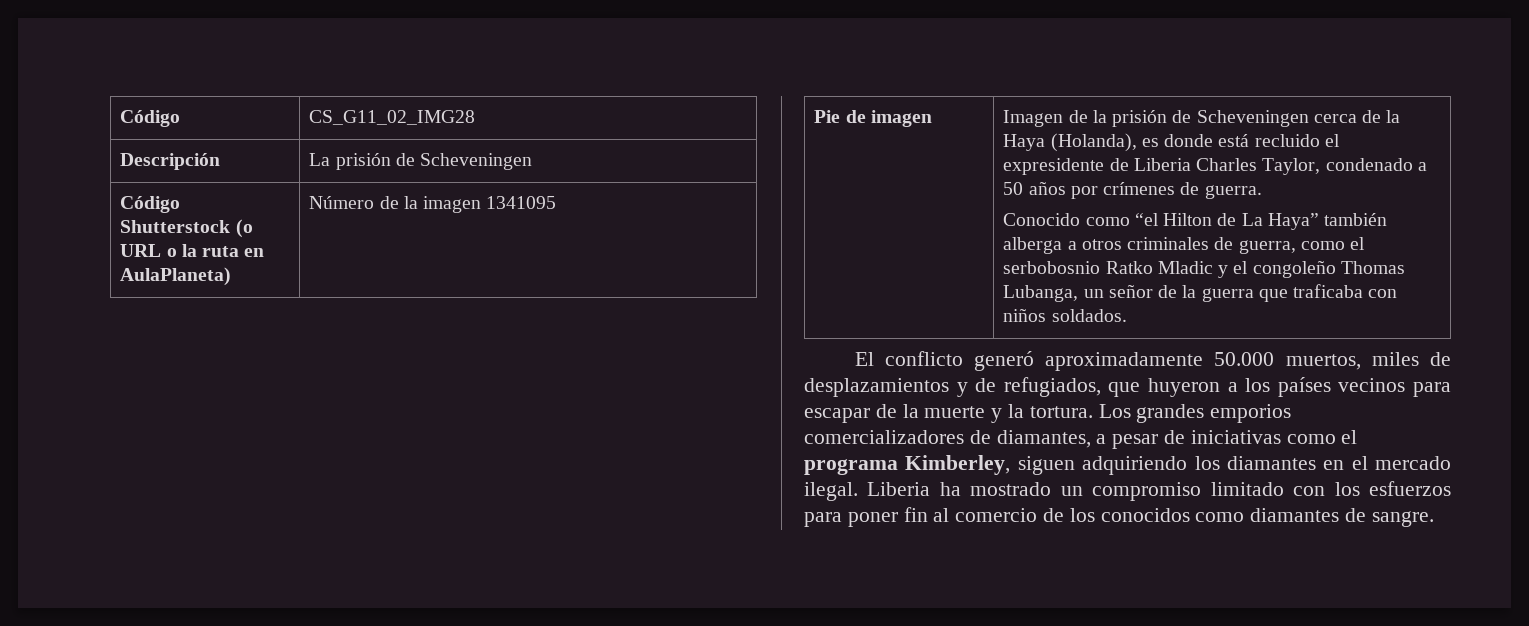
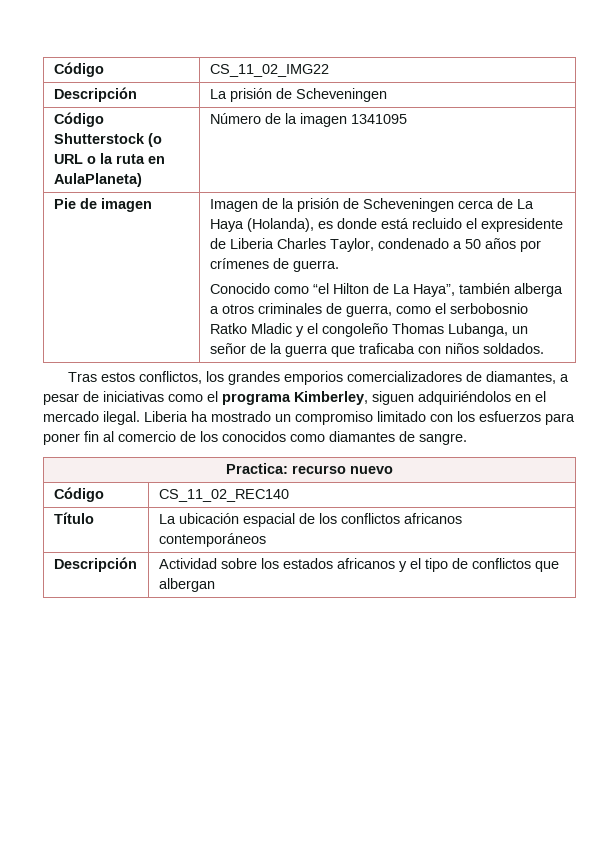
- Código | CS_G11_02_IMG28
+ Código | CS_11_02_IMG22
- Imagen de la prisión de Scheveningen cerca de la Haya (Holanda), es donde está recluido el expresidente de Liberia Charles Taylor, condenado a 50 años por crímenes de guerra.
+ Imagen de la prisión de Scheveningen cerca de La Haya (Holanda), es donde está recluido el expresidente de Liberia Charles Taylor, condenado a 50 años por crímenes de guerra.
- Conocido como “el Hilton de La Haya” también alberga a otros criminales de guerra, como el serbobosnio Ratko Mladic y el congoleño Thomas Lubanga, un señor de la guerra que traficaba con niños soldados.
+ Conocido como “el Hilton de La Haya”, también alberga a otros criminales de guerra, como el serbobosnio Ratko Mladic y el congoleño Thomas Lubanga, un señor de la guerra que traficaba con niños soldados.
- El conflicto generó aproximadamente 50.000 muertos, miles de desplazamientos y de refugiados, que huyeron a los países vecinos para escapar de la muerte y la tortura. Los grandes emporios comercializadores de diamantes, a pesar de iniciativas como el programa Kimberley, siguen adquiriendo los diamantes en el mercado ilegal.
+ Tras estos conflictos, los grandes emporios comercializadores de diamantes, a pesar de iniciativas como el programa Kimberley, siguen adquiriéndolos en el mercado ilegal.
+ Practica: recurso nuevo
+ Código | CS_11_02_REC140
+ Título | La ubicación espacial de los conflictos africanos contemporáneos
+ Descripción | Actividad sobre los estados africanos y el tipo de conflictos que albergan

